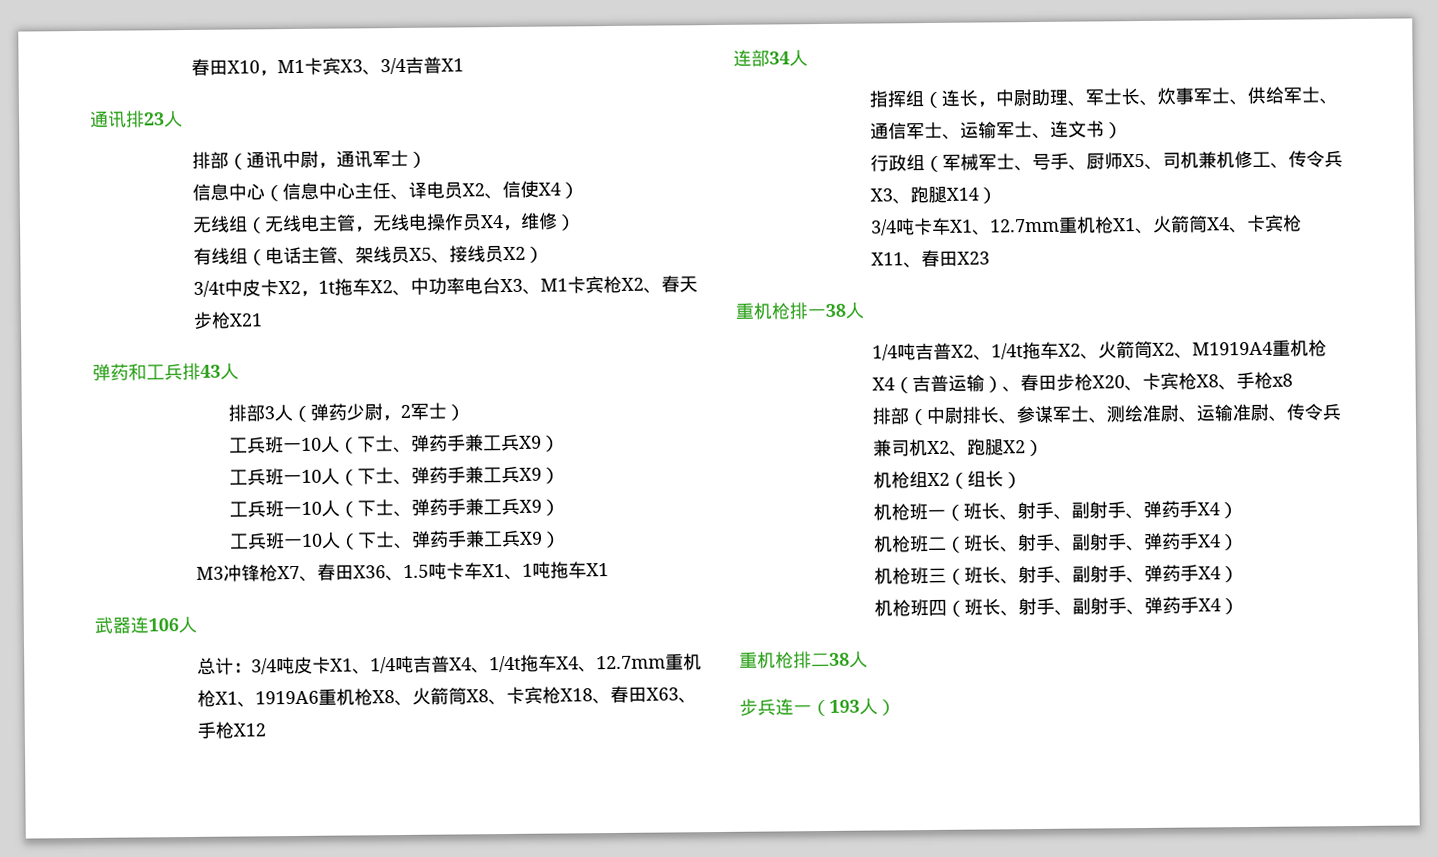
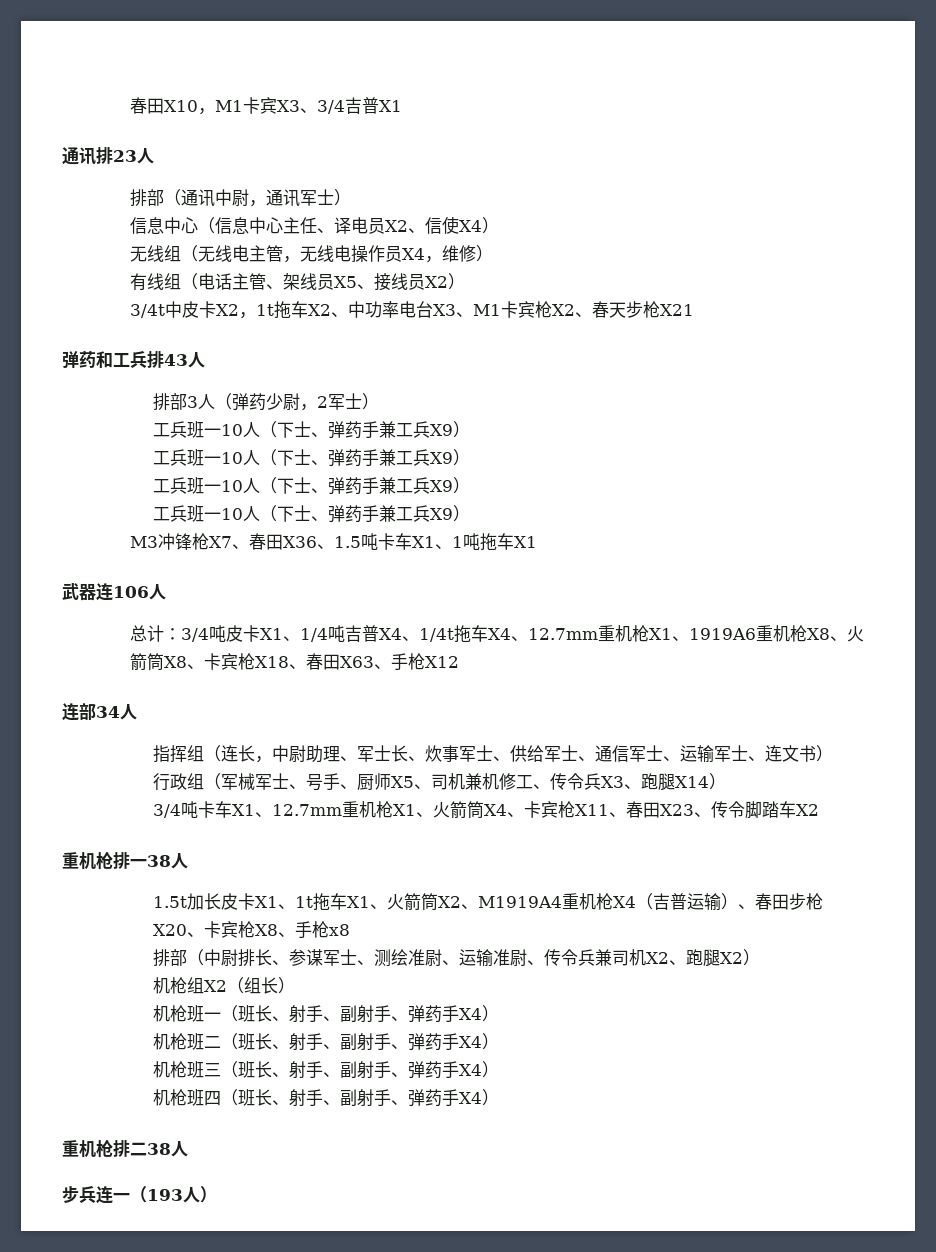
- 3/4吨卡车X1、12.7mm重机枪X1、火箭筒X4、卡宾枪X11、春田X23
+ 3/4吨卡车X1、12.7mm重机枪X1、火箭筒X4、卡宾枪X11、春田X23、传令脚踏车X2
- 1/4吨吉普X2、1/4t拖车X2、火箭筒X2、M1919A4重机枪X4（吉普运输）、春田步枪X20、卡宾枪X8、手枪x8
+ 1.5t加长皮卡X1、1t拖车X1、火箭筒X2、M1919A4重机枪X4（吉普运输）、春田步枪X20、卡宾枪X8、手枪x8

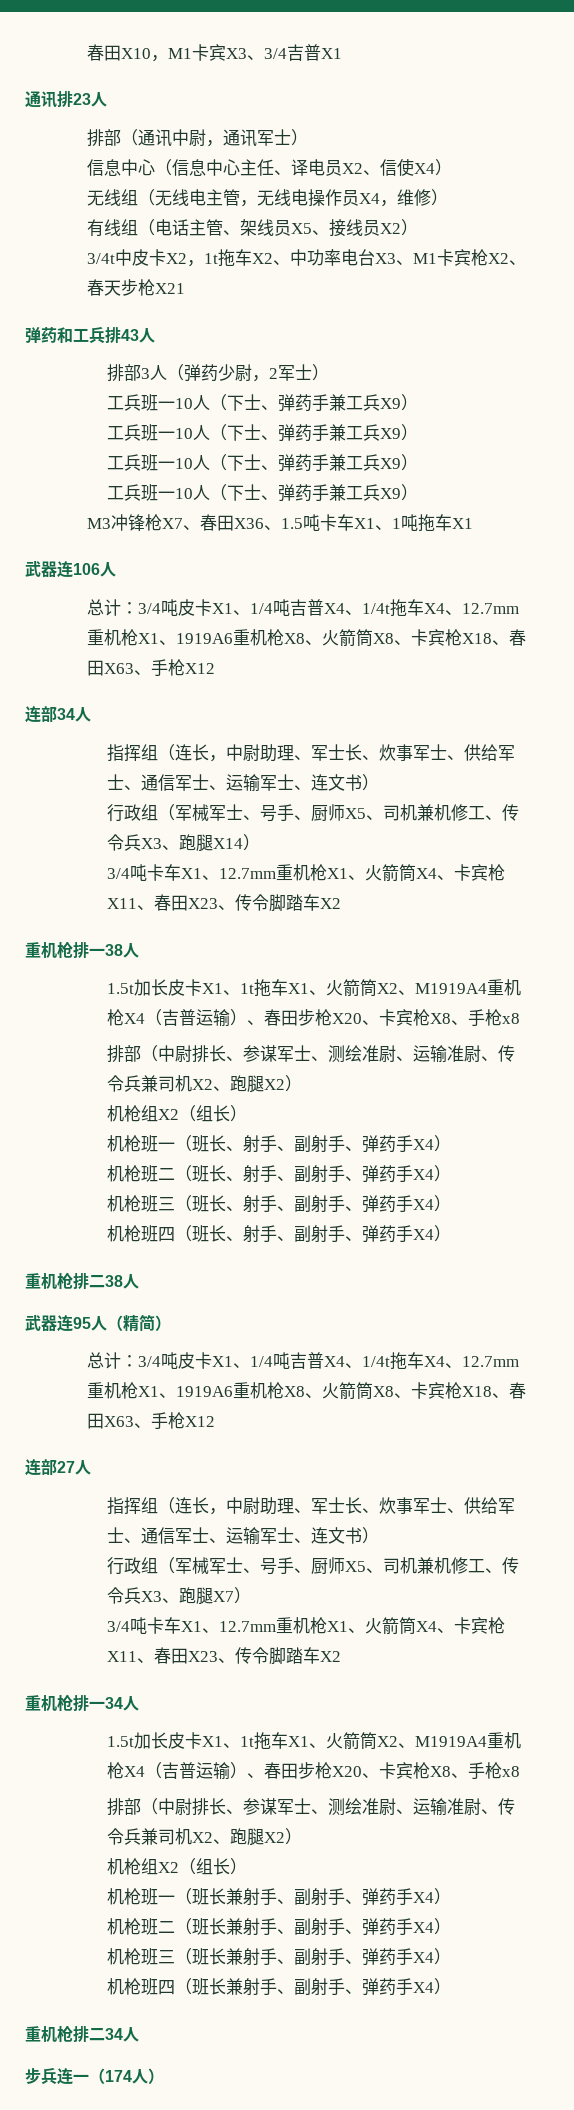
+ 武器连95人（精简）
+ 总计：3/4吨皮卡X1、1/4吨吉普X4、1/4t拖车X4、12.7mm重机枪X1、1919A6重机枪X8、火箭筒X8、卡宾枪X18、春田X63、手枪X12
+ 连部27人
+ 指挥组（连长，中尉助理、军士长、炊事军士、供给军士、通信军士、运输军士、连文书）
+ 行政组（军械军士、号手、厨师X5、司机兼机修工、传令兵X3、跑腿X7）
+ 3/4吨卡车X1、12.7mm重机枪X1、火箭筒X4、卡宾枪X11、春田X23、传令脚踏车X2
+ 重机枪排一34人
+ 1.5t加长皮卡X1、1t拖车X1、火箭筒X2、M1919A4重机枪X4（吉普运输）、春田步枪X20、卡宾枪X8、手枪x8
+ 排部（中尉排长、参谋军士、测绘准尉、运输准尉、传令兵兼司机X2、跑腿X2）
+ 机枪组X2（组长）
+ 机枪班一（班长兼射手、副射手、弹药手X4）
+ 机枪班二（班长兼射手、副射手、弹药手X4）
+ 机枪班三（班长兼射手、副射手、弹药手X4）
+ 机枪班四（班长兼射手、副射手、弹药手X4）
+ 重机枪排二34人
- 步兵连一（193人）
+ 步兵连一（174人）

